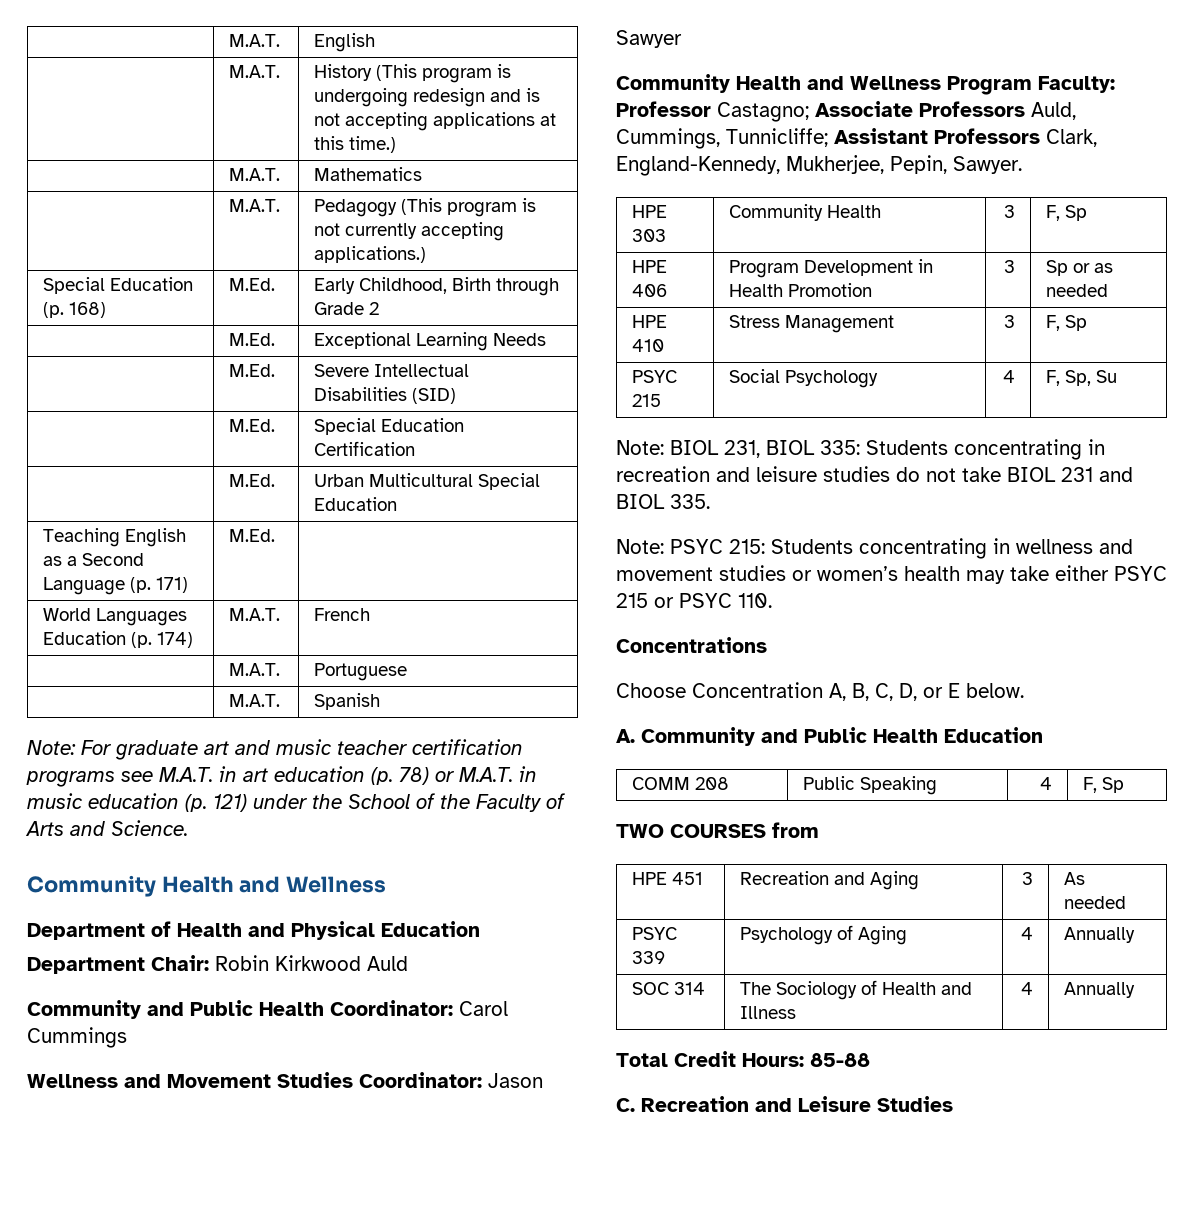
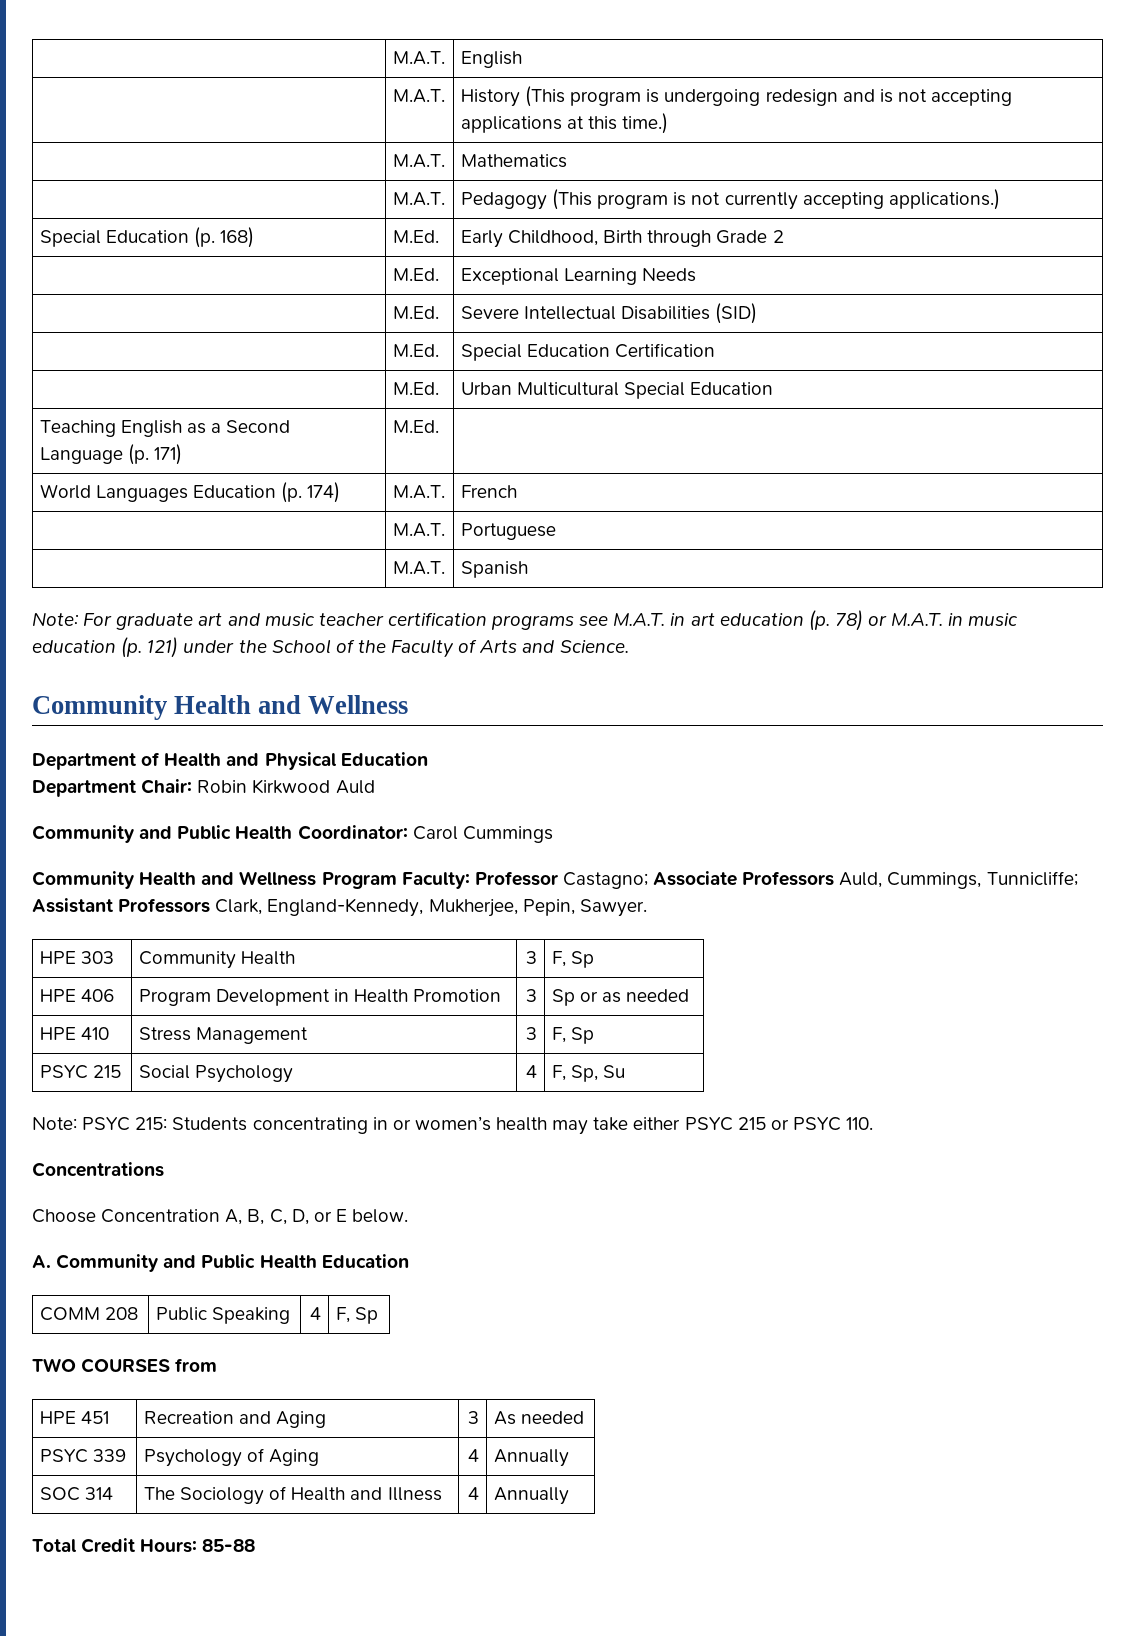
- Wellness and Movement Studies Coordinator: Jason Sawyer
- Note: BIOL 231, BIOL 335: Students concentrating in recreation and leisure studies do not take BIOL 231 and BIOL 335.
- Note: PSYC 215: Students concentrating in wellness and movement studies or women’s health may take either PSYC 215 or PSYC 110.
+ Note: PSYC 215: Students concentrating in or women’s health may take either PSYC 215 or PSYC 110.
- C. Recreation and Leisure Studies

